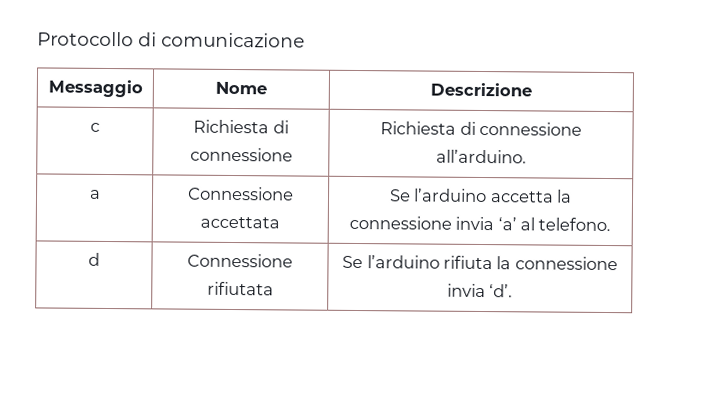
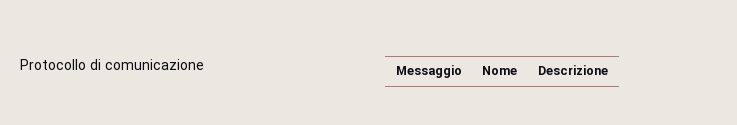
- c | Richiesta di connessione | Richiesta di connessione all’arduino.
- a | Connessione accettata | Se l’arduino accetta la connessione invia ‘a’ al telefono.
- d | Connessione rifiutata | Se l’arduino rifiuta la connessione invia ‘d’.

